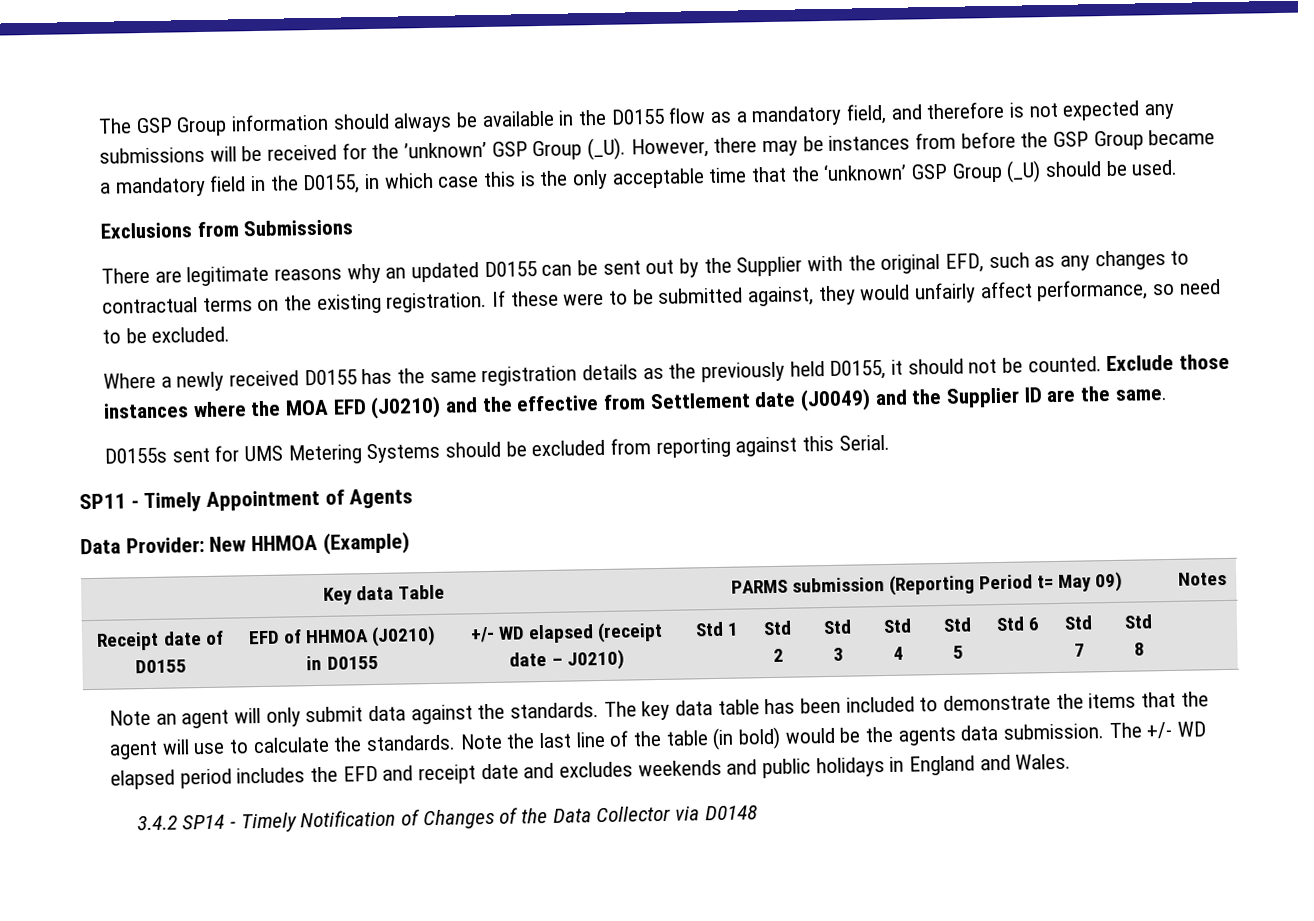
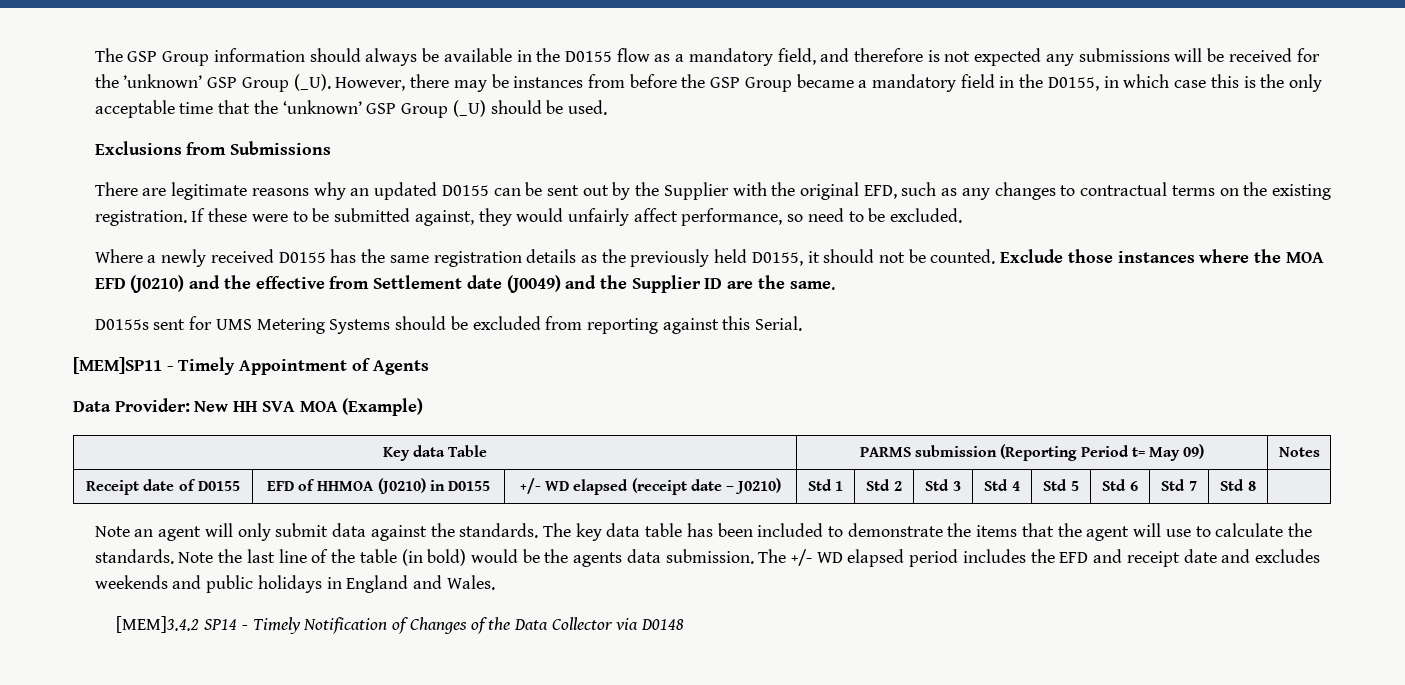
- SP11 - Timely Appointment of Agents
+ [MEM]SP11 - Timely Appointment of Agents
- Data Provider: New HHMOA (Example)
+ Data Provider: New HH SVA MOA (Example)
- 3.4.2 SP14 - Timely Notification of Changes of the Data Collector via D0148
+ [MEM]3.4.2 SP14 - Timely Notification of Changes of the Data Collector via D0148

